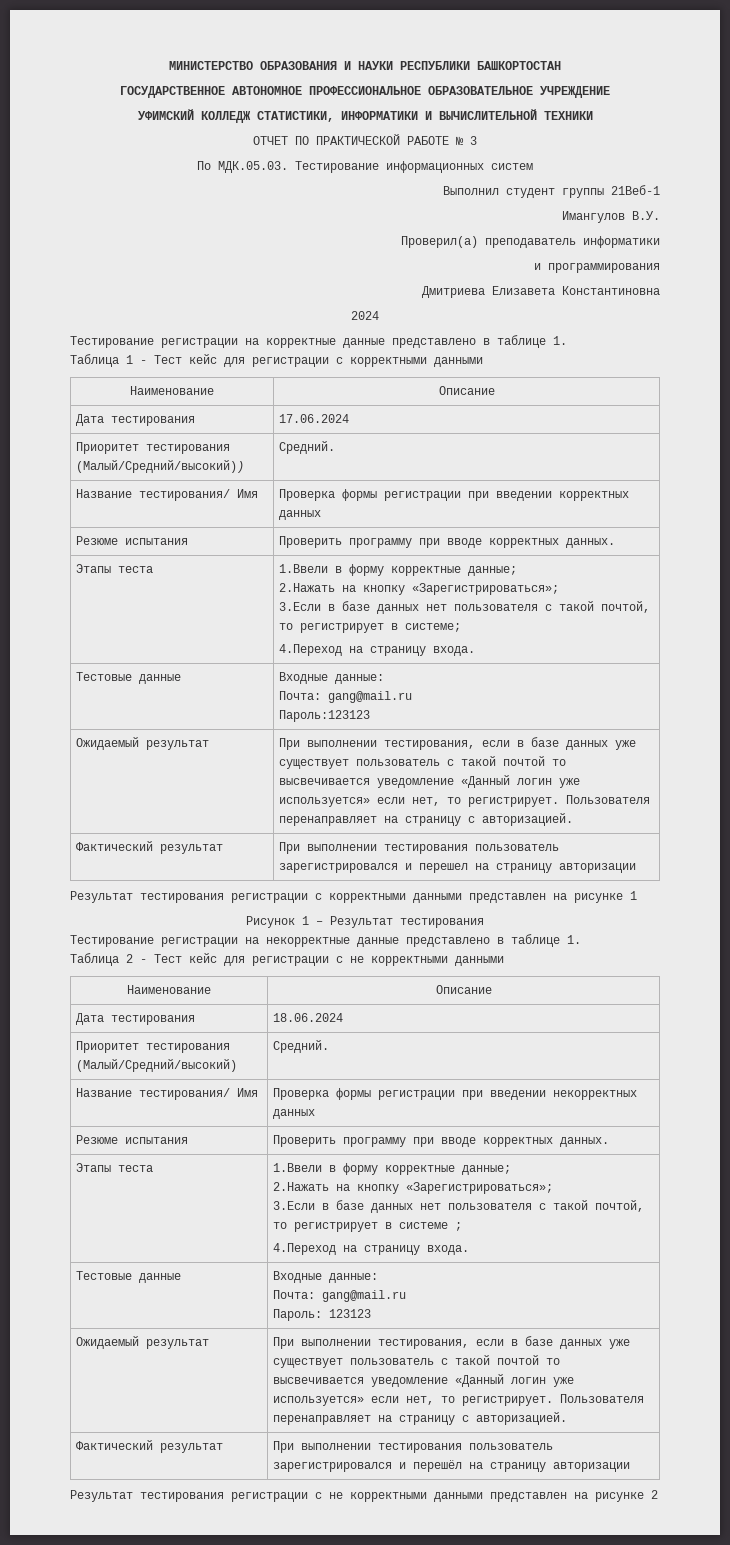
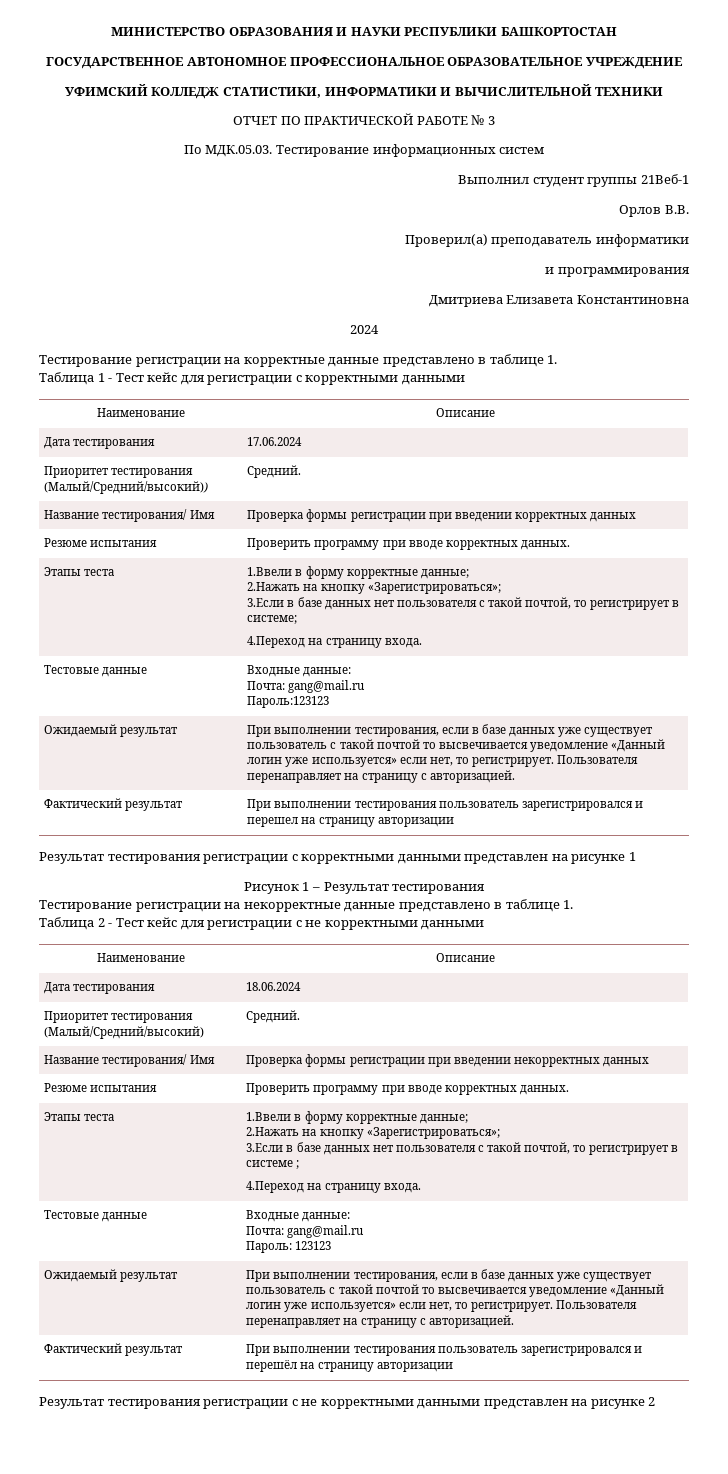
- Имангулов В.У.
+ Орлов В.В.

